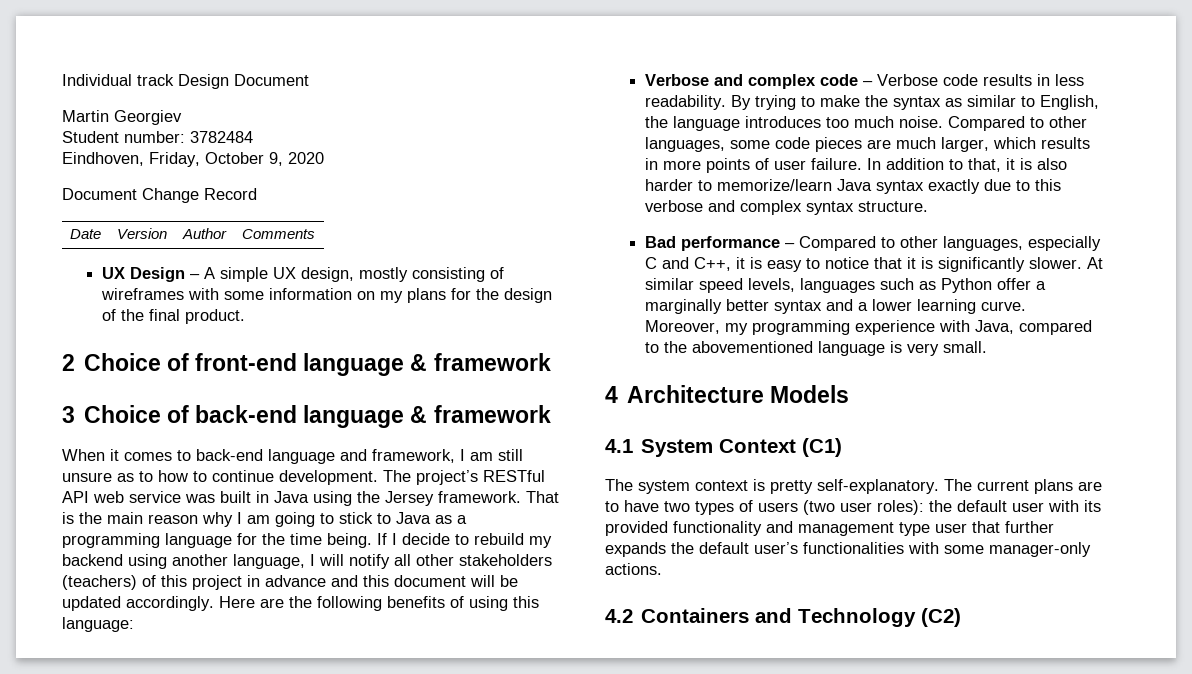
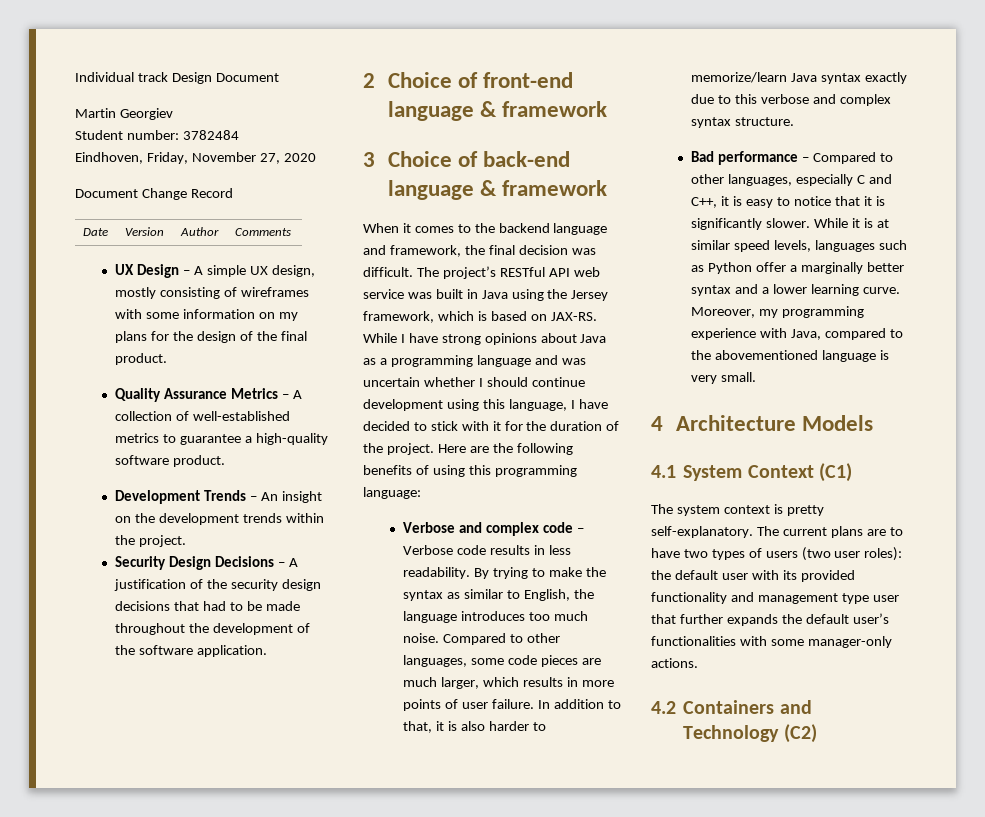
- Eindhoven, Friday, October 9, 2020
+ Eindhoven, Friday, November 27, 2020
+ Quality Assurance Metrics – A collection of well-established metrics to guarantee a high-quality software product.
+ Development Trends – An insight on the development trends within the project.
+ Security Design Decisions – A justification of the security design decisions that had to be made throughout the development of the software application.
- When it comes to back-end language and framework, I am still unsure as to how to continue development.
+ When it comes to the backend language and framework, the final decision was difficult.
- The project’s RESTful API web service was built in Java using the Jersey framework. That is the main reason why I am going to stick to Java as a programming language for the time being. If I decide to rebuild my backend using another language, I will notify all other stakeholders (teachers) of this project in advance and this document will be updated accordingly.
+ The project’s RESTful API web service was built in Java using the Jersey framework, which is based on JAX-RS. While I have strong opinions about Java as a programming language and was uncertain whether I should continue development using this language, I have decided to stick with it for the duration of the project.
- Here are the following benefits of using this language:
+ Here are the following benefits of using this programming language:
- At similar speed levels, languages such as Python offer a marginally better syntax and a lower learning curve.
+ While it is at similar speed levels, languages such as Python offer a marginally better syntax and a lower learning curve.

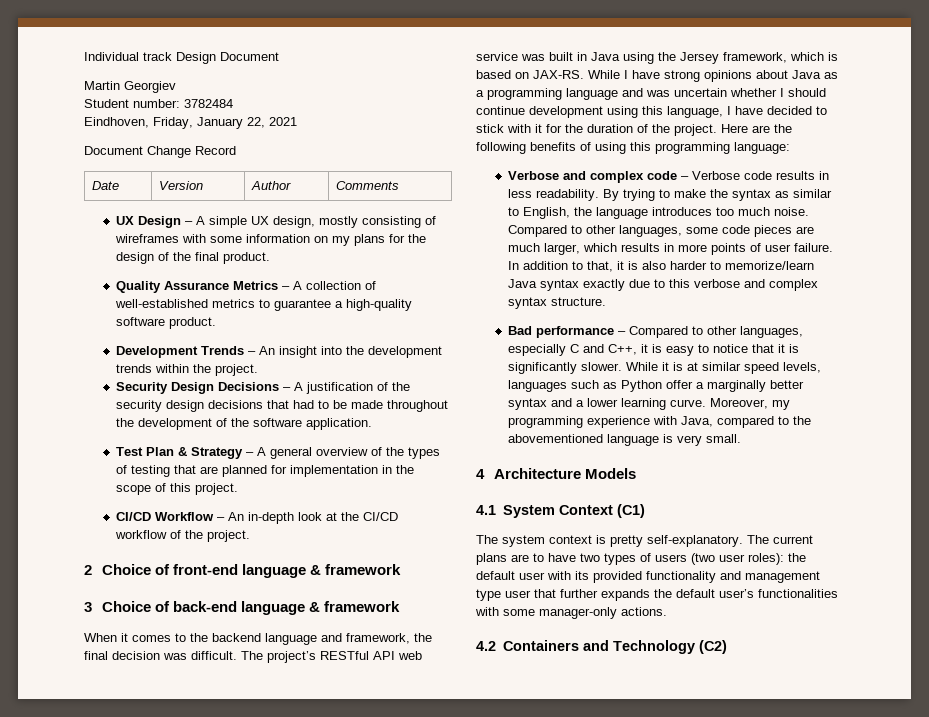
- Eindhoven, Friday, November 27, 2020
+ Eindhoven, Friday, January 22, 2021
- Development Trends – An insight on the development trends within the project.
+ Development Trends – An insight into the development trends within the project.
+ Test Plan & Strategy – A general overview of the types of testing that are planned for implementation in the scope of this project.
+ CI/CD Workflow – An in-depth look at the CI/CD workflow of the project.

